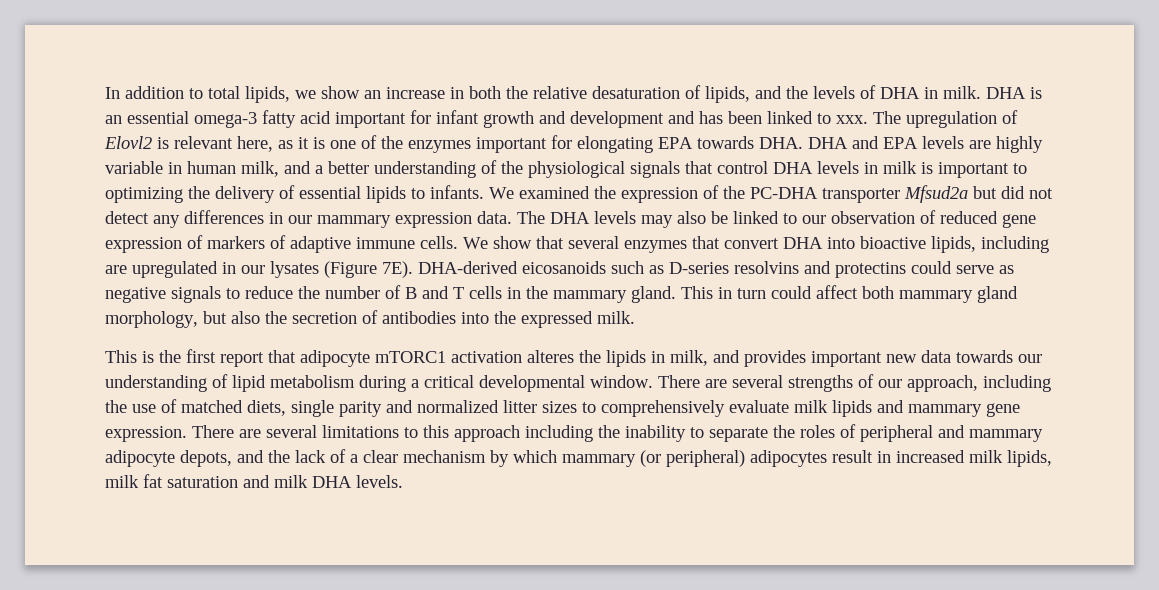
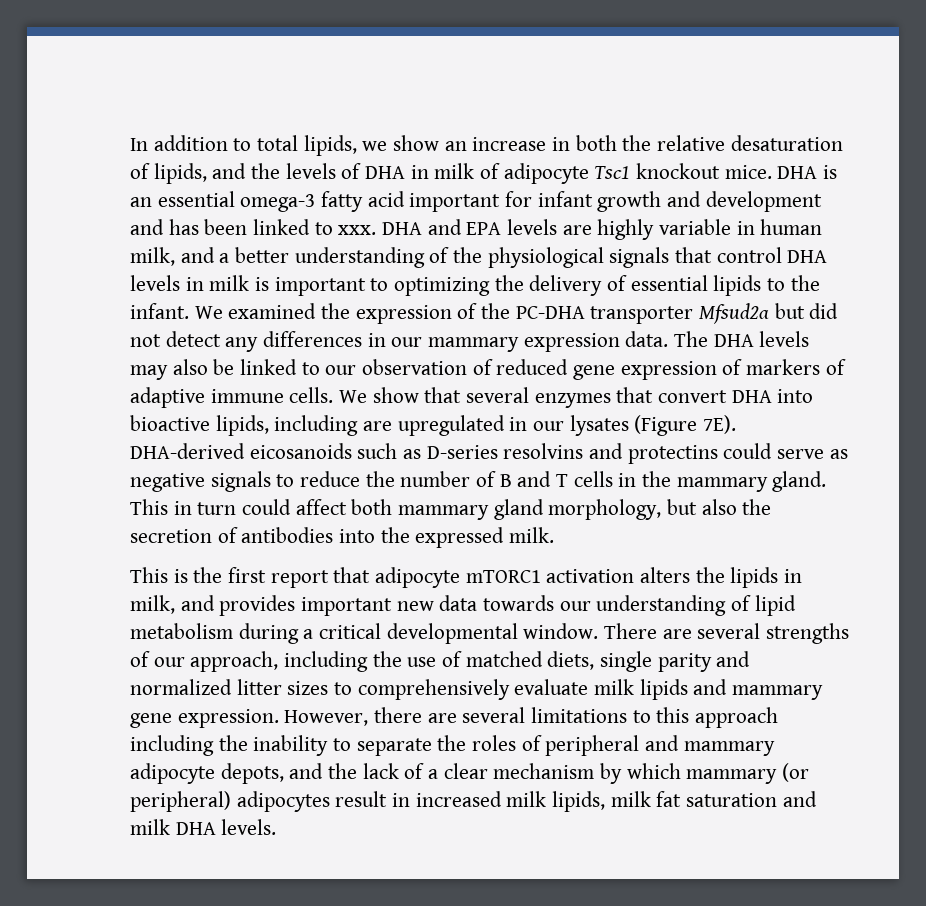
- In addition to total lipids, we show an increase in both the relative desaturation of lipids, and the levels of DHA in milk.
+ In addition to total lipids, we show an increase in both the relative desaturation of lipids, and the levels of DHA in milk of adipocyte Tsc1 knockout mice.
- The upregulation of Elovl2 is relevant here, as it is one of the enzymes important for elongating EPA towards DHA. DHA and EPA levels are highly variable in human milk, and a better understanding of the physiological signals that control DHA levels in milk is important to optimizing the delivery of essential lipids to infants.
+ DHA and EPA levels are highly variable in human milk, and a better understanding of the physiological signals that control DHA levels in milk is important to optimizing the delivery of essential lipids to the infant.
- This is the first report that adipocyte mTORC1 activation alteres the lipids in milk, and provides important new data towards our understanding of lipid metabolism during a critical developmental window.
+ This is the first report that adipocyte mTORC1 activation alters the lipids in milk, and provides important new data towards our understanding of lipid metabolism during a critical developmental window.
- There are several limitations to this approach including the inability to separate the roles of peripheral and mammary adipocyte depots, and the lack of a clear mechanism by which mammary (or peripheral) adipocytes result in increased milk lipids, milk fat saturation and milk DHA levels.
+ However, there are several limitations to this approach including the inability to separate the roles of peripheral and mammary adipocyte depots, and the lack of a clear mechanism by which mammary (or peripheral) adipocytes result in increased milk lipids, milk fat saturation and milk DHA levels.

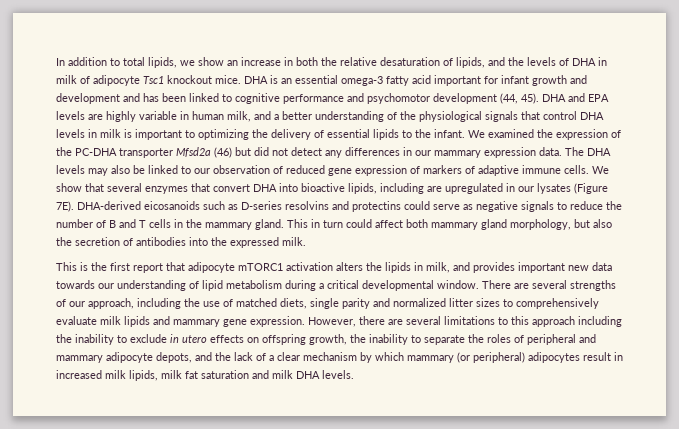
- DHA is an essential omega-3 fatty acid important for infant growth and development and has been linked to xxx.
+ DHA is an essential omega-3 fatty acid important for infant growth and development and has been linked to cognitive performance and psychomotor development (44, 45).
- We examined the expression of the PC-DHA transporter Mfsud2a but did not detect any differences in our mammary expression data.
+ We examined the expression of the PC-DHA transporter Mfsd2a (46) but did not detect any differences in our mammary expression data.
- However, there are several limitations to this approach including the inability to separate the roles of peripheral and mammary adipocyte depots, and the lack of a clear mechanism by which mammary (or peripheral) adipocytes result in increased milk lipids, milk fat saturation and milk DHA levels.
+ However, there are several limitations to this approach including the inability to exclude in utero effects on offspring growth, the inability to separate the roles of peripheral and mammary adipocyte depots, and the lack of a clear mechanism by which mammary (or peripheral) adipocytes result in increased milk lipids, milk fat saturation and milk DHA levels.

